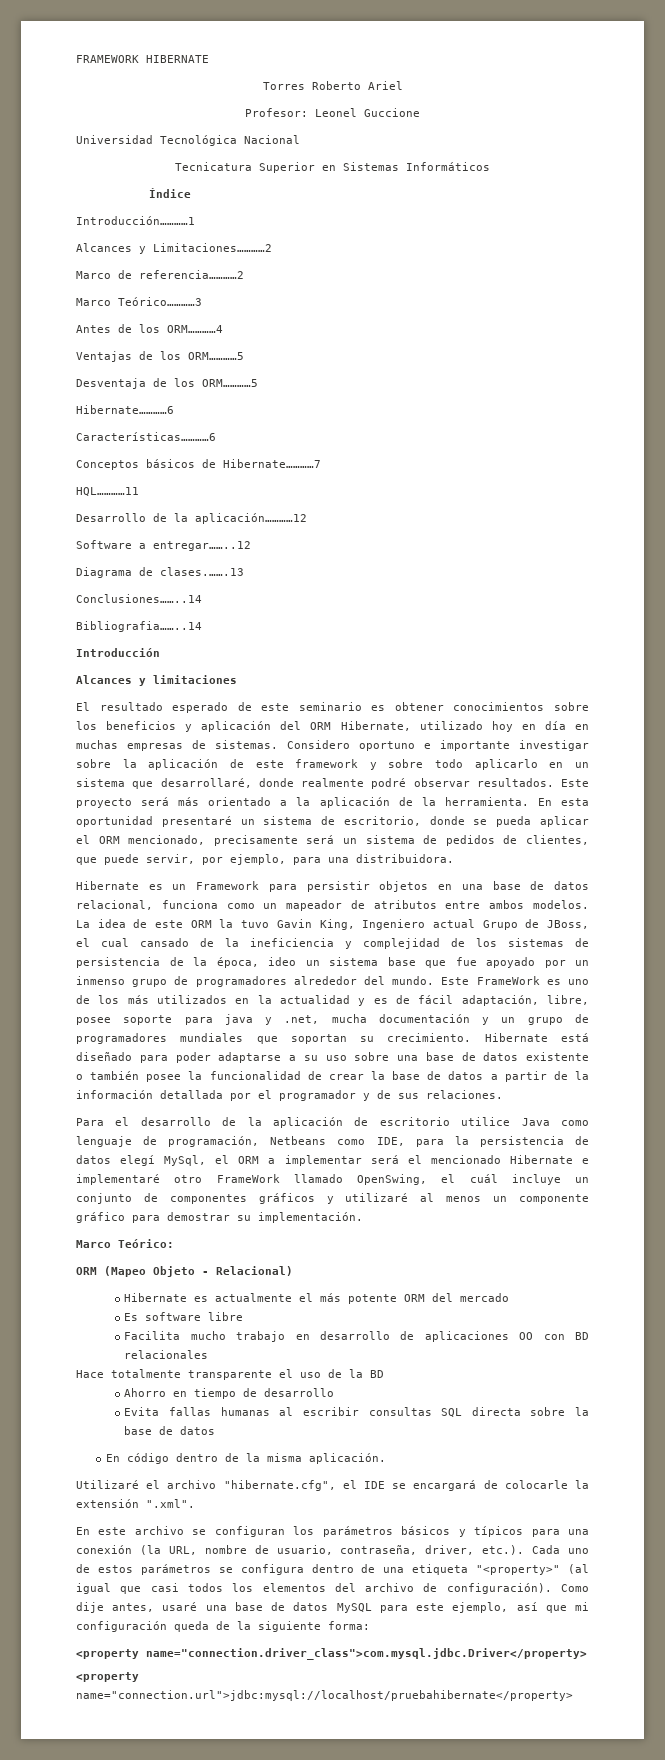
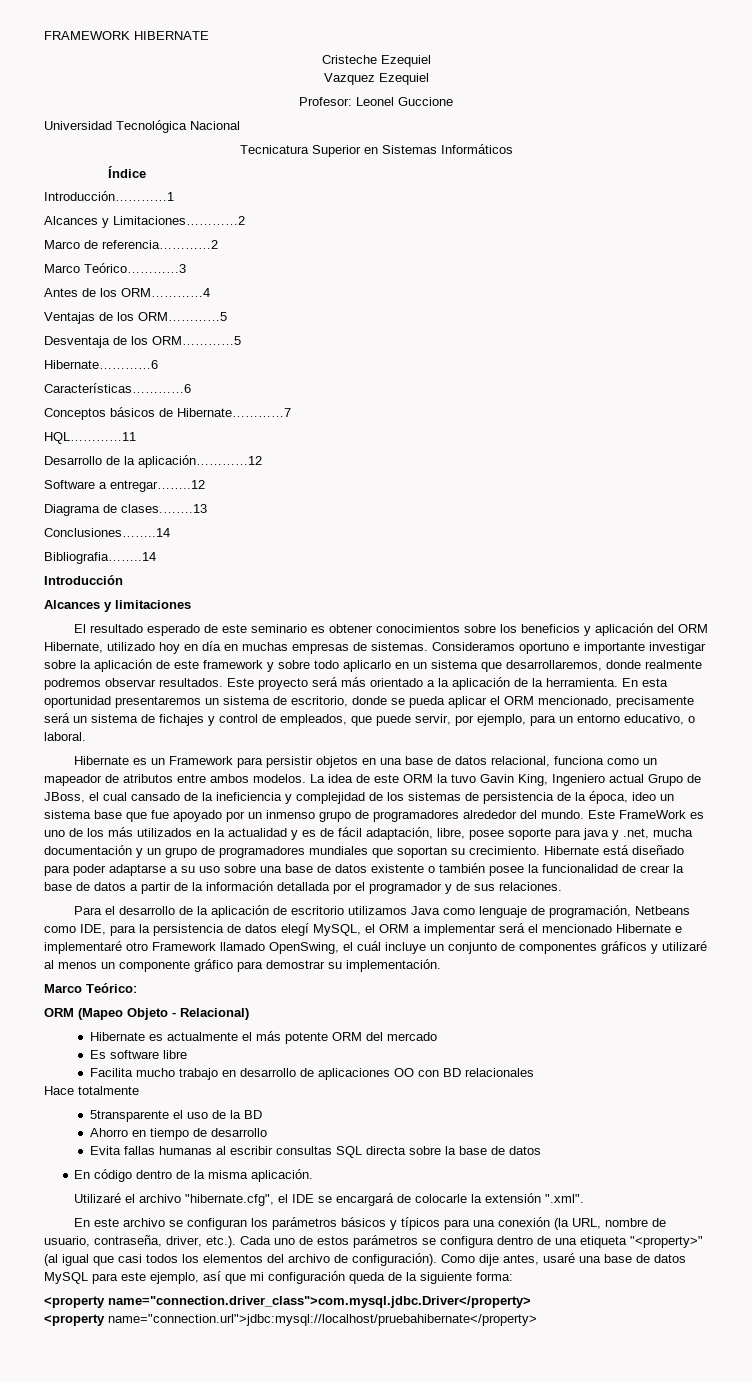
- Torres Roberto Ariel
+ Cristeche Ezequiel
+ Vazquez Ezequiel
- Considero oportuno e importante investigar sobre la aplicación de este framework y sobre todo aplicarlo en un sistema que desarrollaré, donde realmente podré observar resultados.
+ Consideramos oportuno e importante investigar sobre la aplicación de este framework y sobre todo aplicarlo en un sistema que desarrollaremos, donde realmente podremos observar resultados.
- En esta oportunidad presentaré un sistema de escritorio, donde se pueda aplicar el ORM mencionado, precisamente será un sistema de pedidos de clientes, que puede servir, por ejemplo, para una distribuidora.
+ En esta oportunidad presentaremos un sistema de escritorio, donde se pueda aplicar el ORM mencionado, precisamente será un sistema de fichajes y control de empleados, que puede servir, por ejemplo, para un entorno educativo, o laboral.
- Para el desarrollo de la aplicación de escritorio utilice Java como lenguaje de programación, Netbeans como IDE, para la persistencia de datos elegí MySql, el ORM a implementar será el mencionado Hibernate e implementaré otro FrameWork llamado OpenSwing, el cuál incluye un conjunto de componentes gráficos y utilizaré al menos un componente gráfico para demostrar su implementación.
+ Para el desarrollo de la aplicación de escritorio utilizamos Java como lenguaje de programación, Netbeans como IDE, para la persistencia de datos elegí MySQL, el ORM a implementar será el mencionado Hibernate e implementaré otro Framework llamado OpenSwing, el cuál incluye un conjunto de componentes gráficos y utilizaré al menos un componente gráfico para demostrar su implementación.
- Hace totalmente transparente el uso de la BD
+ Hace totalmente
+ 5transparente el uso de la BD

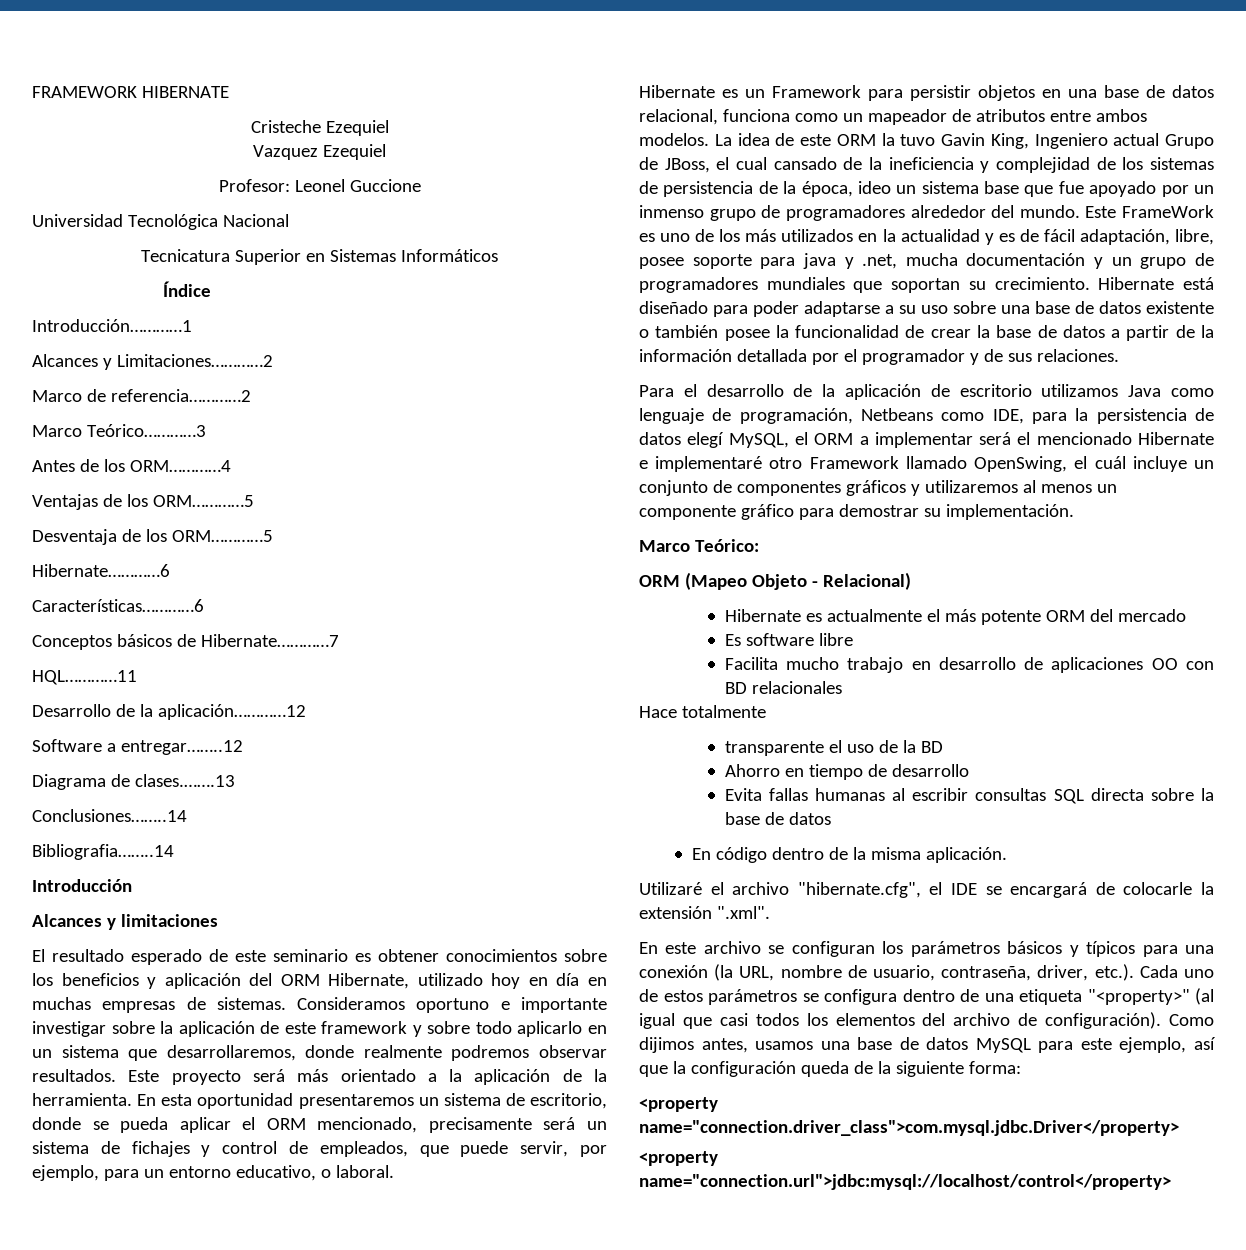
- Para el desarrollo de la aplicación de escritorio utilizamos Java como lenguaje de programación, Netbeans como IDE, para la persistencia de datos elegí MySQL, el ORM a implementar será el mencionado Hibernate e implementaré otro Framework llamado OpenSwing, el cuál incluye un conjunto de componentes gráficos y utilizaré al menos un componente gráfico para demostrar su implementación.
+ Para el desarrollo de la aplicación de escritorio utilizamos Java como lenguaje de programación, Netbeans como IDE, para la persistencia de datos elegí MySQL, el ORM a implementar será el mencionado Hibernate e implementaré otro Framework llamado OpenSwing, el cuál incluye un conjunto de componentes gráficos y utilizaremos al menos un componente gráfico para demostrar su implementación.
- 5transparente el uso de la BD
+ transparente el uso de la BD
- Como dije antes, usaré una base de datos MySQL para este ejemplo, así que mi configuración queda de la siguiente forma:
+ Como dijimos antes, usamos una base de datos MySQL para este ejemplo, así que la configuración queda de la siguiente forma:
- <property name="connection.url">jdbc:mysql://localhost/pruebahibernate</property>
+ <property name="connection.url">jdbc:mysql://localhost/control</property>

